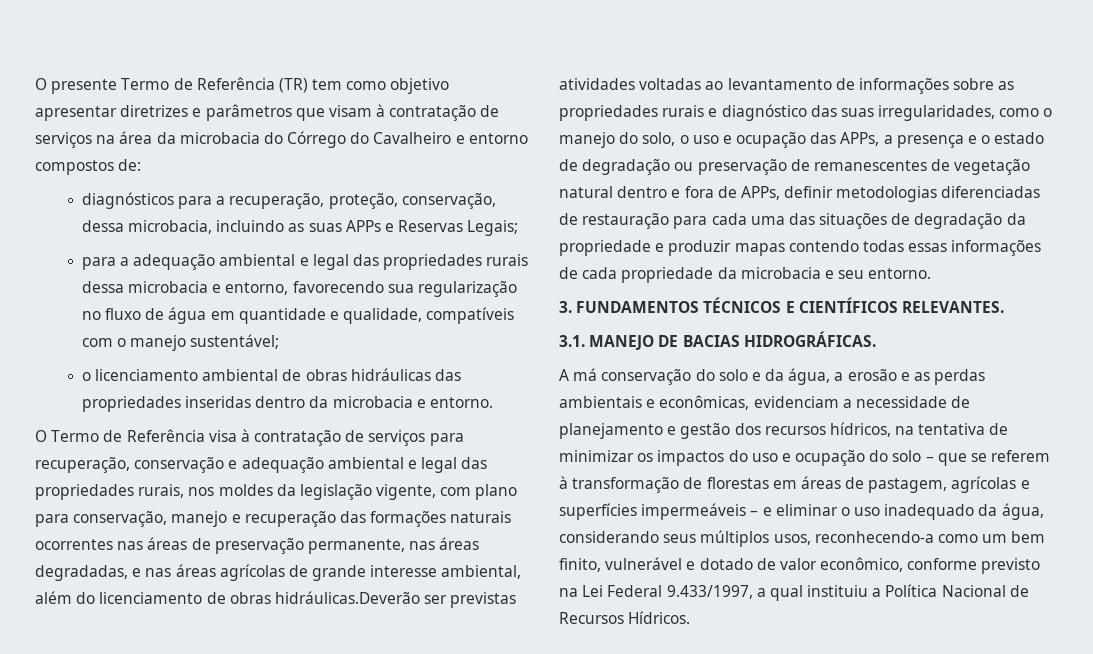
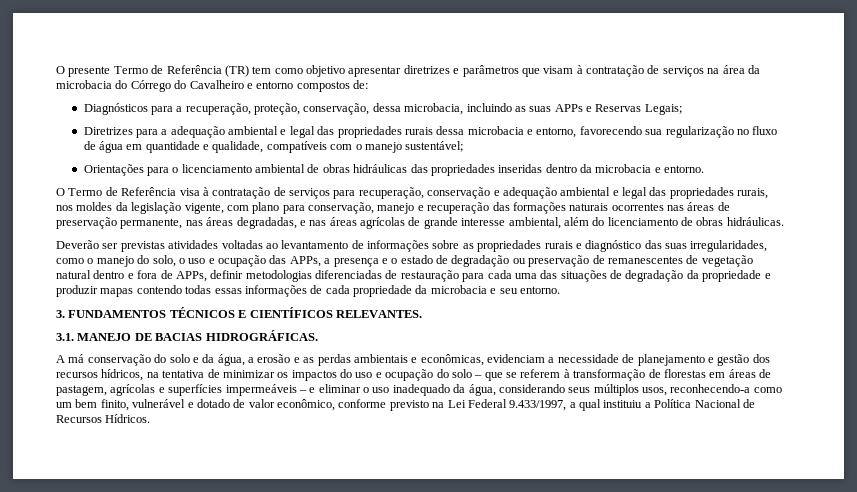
- diagnósticos para a recuperação, proteção, conservação, dessa microbacia, incluindo as suas APPs e Reservas Legais;
+ Diagnósticos para a recuperação, proteção, conservação, dessa microbacia, incluindo as suas APPs e Reservas Legais;
- para a adequação ambiental e legal das propriedades rurais dessa microbacia e entorno, favorecendo sua regularização no fluxo de água em quantidade e qualidade, compatíveis com o manejo sustentável;
+ Diretrizes para a adequação ambiental e legal das propriedades rurais dessa microbacia e entorno, favorecendo sua regularização no fluxo de água em quantidade e qualidade, compatíveis com o manejo sustentável;
- o licenciamento ambiental de obras hidráulicas das propriedades inseridas dentro da microbacia e entorno.
+ Orientações para o licenciamento ambiental de obras hidráulicas das propriedades inseridas dentro da microbacia e entorno.
- O Termo de Referência visa à contratação de serviços para recuperação, conservação e adequação ambiental e legal das propriedades rurais, nos moldes da legislação vigente, com plano para conservação, manejo e recuperação das formações naturais ocorrentes nas áreas de preservação permanente, nas áreas degradadas, e nas áreas agrícolas de grande interesse ambiental, além do licenciamento de obras hidráulicas.Deverão ser previstas atividades voltadas ao levantamento de informações sobre as propriedades rurais e diagnóstico das suas irregularidades, como o manejo do solo, o uso e ocupação das APPs, a presença e o estado de degradação ou preservação de remanescentes de vegetação natural dentro e fora de APPs, definir metodologias diferenciadas de restauração para cada uma das situações de degradação da propriedade e produzir mapas contendo todas essas informações de cada propriedade da microbacia e seu entorno.
+ O Termo de Referência visa à contratação de serviços para recuperação, conservação e adequação ambiental e legal das propriedades rurais, nos moldes da legislação vigente, com plano para conservação, manejo e recuperação das formações naturais ocorrentes nas áreas de preservação permanente, nas áreas degradadas, e nas áreas agrícolas de grande interesse ambiental, além do licenciamento de obras hidráulicas.
+ Deverão ser previstas atividades voltadas ao levantamento de informações sobre as propriedades rurais e diagnóstico das suas irregularidades, como o manejo do solo, o uso e ocupação das APPs, a presença e o estado de degradação ou preservação de remanescentes de vegetação natural dentro e fora de APPs, definir metodologias diferenciadas de restauração para cada uma das situações de degradação da propriedade e produzir mapas contendo todas essas informações de cada propriedade da microbacia e seu entorno.

